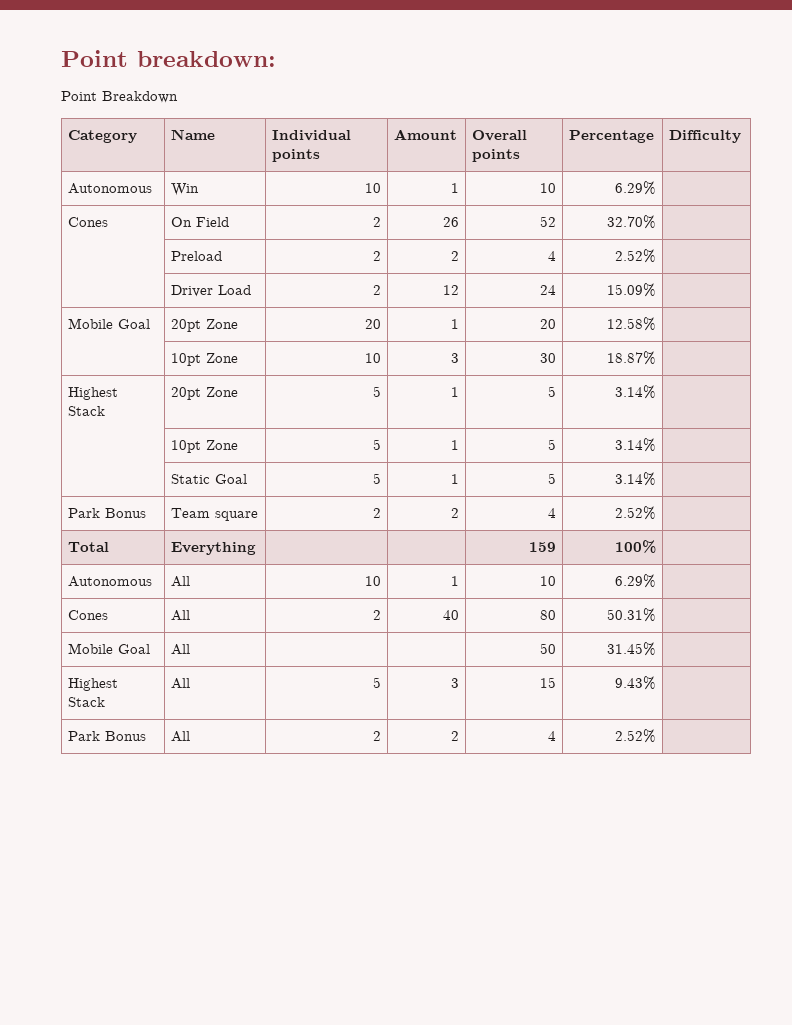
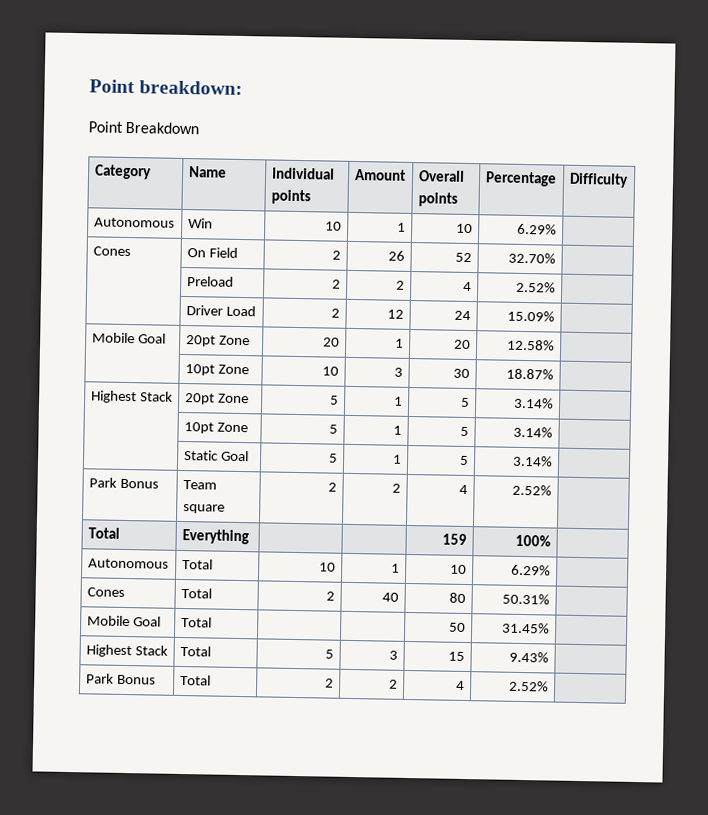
- Autonomous | All | 10 | 1 | 10 | 6.29% |
- Cones | All | 2 | 40 | 80 | 50.31% |
+ Autonomous | Total | 10 | 1 | 10 | 6.29% |
+ Cones | Total | 2 | 40 | 80 | 50.31% |
- Mobile Goal | All | | | 50 | 31.45% |
+ Mobile Goal | Total | | | 50 | 31.45% |
- Highest Stack | All | 5 | 3 | 15 | 9.43% |
+ Highest Stack | Total | 5 | 3 | 15 | 9.43% |
- Park Bonus | All | 2 | 2 | 4 | 2.52% |
+ Park Bonus | Total | 2 | 2 | 4 | 2.52% |

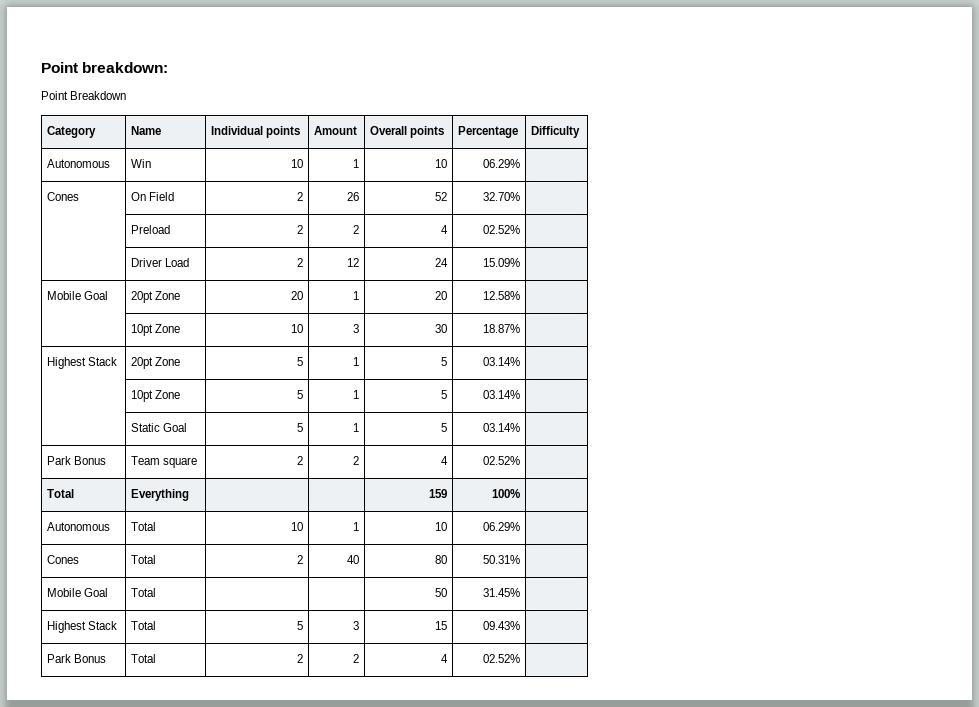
- Autonomous | Win | 10 | 1 | 10 | 6.29% |
+ Autonomous | Win | 10 | 1 | 10 | 06.29% |
- | Preload | 2 | 2 | 4 | 2.52% |
+ | Preload | 2 | 2 | 4 | 02.52% |
- Highest Stack | 20pt Zone | 5 | 1 | 5 | 3.14% |
+ Highest Stack | 20pt Zone | 5 | 1 | 5 | 03.14% |
- | 10pt Zone | 5 | 1 | 5 | 3.14% |
+ | 10pt Zone | 5 | 1 | 5 | 03.14% |
- | Static Goal | 5 | 1 | 5 | 3.14% |
+ | Static Goal | 5 | 1 | 5 | 03.14% |
- Park Bonus | Team square | 2 | 2 | 4 | 2.52% |
+ Park Bonus | Team square | 2 | 2 | 4 | 02.52% |
- Autonomous | Total | 10 | 1 | 10 | 6.29% |
+ Autonomous | Total | 10 | 1 | 10 | 06.29% |
- Highest Stack | Total | 5 | 3 | 15 | 9.43% |
+ Highest Stack | Total | 5 | 3 | 15 | 09.43% |
- Park Bonus | Total | 2 | 2 | 4 | 2.52% |
+ Park Bonus | Total | 2 | 2 | 4 | 02.52% |

